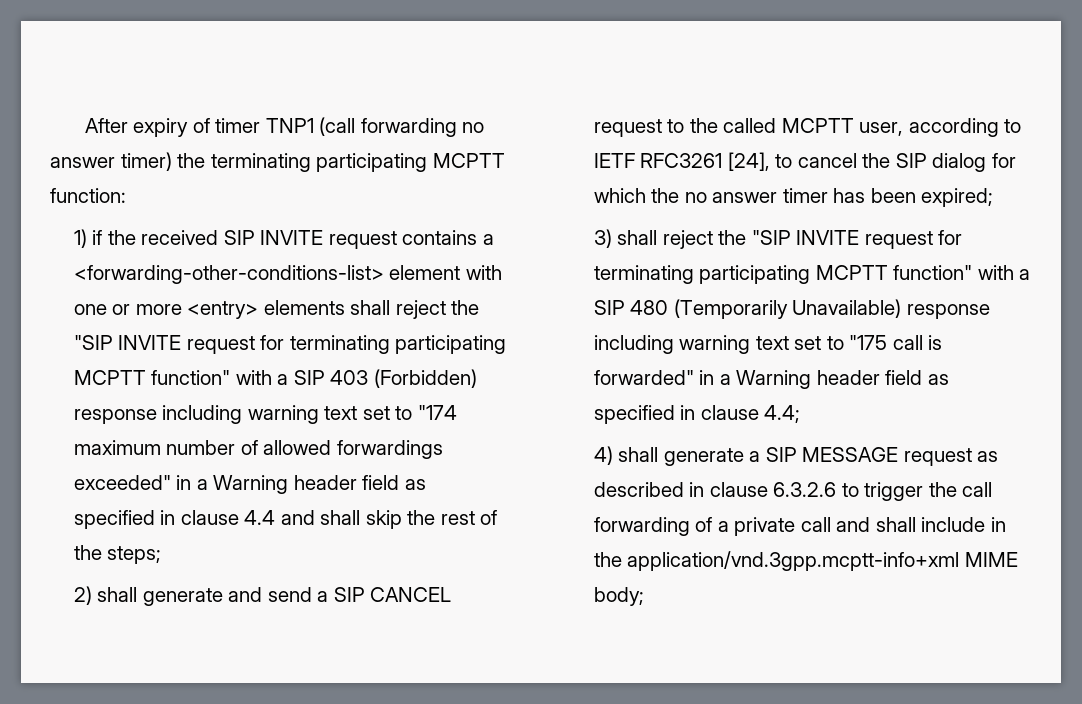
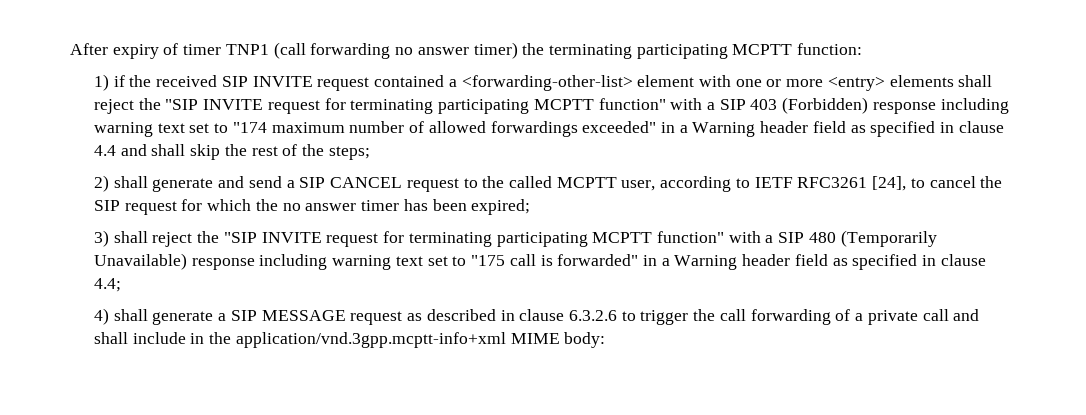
- 1) if the received SIP INVITE request contains a <forwarding-other-conditions-list> element with one or more <entry> elements shall reject the "SIP INVITE request for terminating participating MCPTT function" with a SIP 403 (Forbidden) response including warning text set to "174 maximum number of allowed forwardings exceeded" in a Warning header field as specified in clause 4.4 and shall skip the rest of the steps;
+ 1) if the received SIP INVITE request contained a <forwarding-other-list> element with one or more <entry> elements shall reject the "SIP INVITE request for terminating participating MCPTT function" with a SIP 403 (Forbidden) response including warning text set to "174 maximum number of allowed forwardings exceeded" in a Warning header field as specified in clause 4.4 and shall skip the rest of the steps;
- 2) shall generate and send a SIP CANCEL request to the called MCPTT user, according to IETF RFC3261 [24], to cancel the SIP dialog for which the no answer timer has been expired;
+ 2) shall generate and send a SIP CANCEL request to the called MCPTT user, according to IETF RFC3261 [24], to cancel the SIP request for which the no answer timer has been expired;
- 4) shall generate a SIP MESSAGE request as described in clause 6.3.2.6 to trigger the call forwarding of a private call and shall include in the application/vnd.3gpp.mcptt-info+xml MIME body;
+ 4) shall generate a SIP MESSAGE request as described in clause 6.3.2.6 to trigger the call forwarding of a private call and shall include in the application/vnd.3gpp.mcptt-info+xml MIME body:

